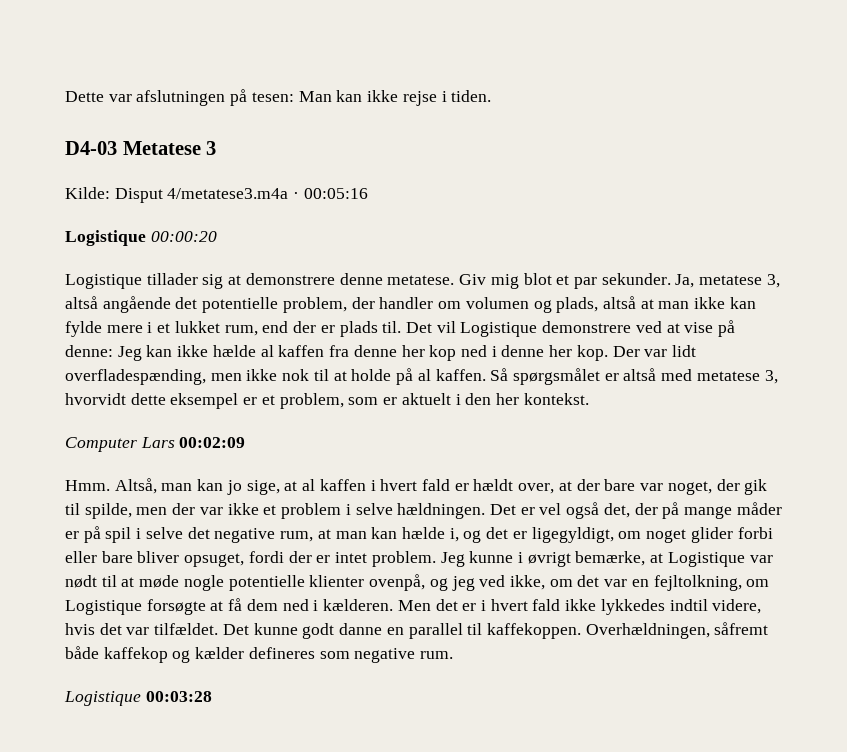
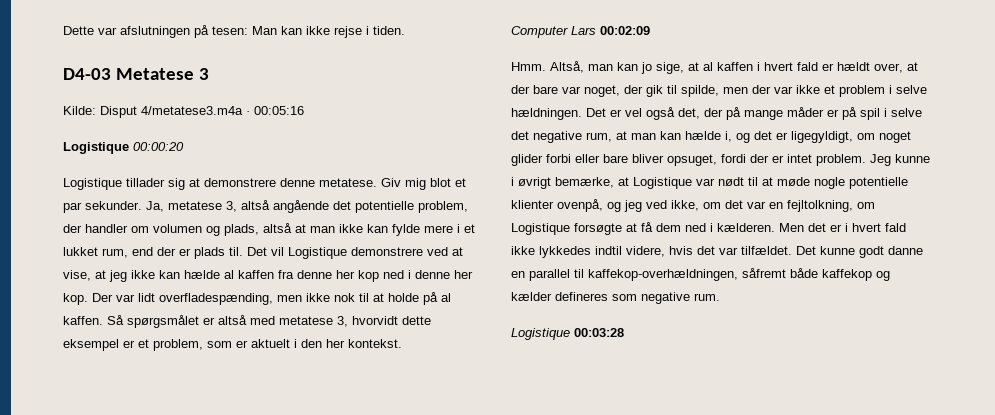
- Det vil Logistique demonstrere ved at vise på denne: Jeg kan ikke hælde al kaffen fra denne her kop ned i denne her kop.
+ Det vil Logistique demonstrere ved at vise, at jeg ikke kan hælde al kaffen fra denne her kop ned i denne her kop.
- Det kunne godt danne en parallel til kaffekoppen. Overhældningen, såfremt både kaffekop og kælder defineres som negative rum.
+ Det kunne godt danne en parallel til kaffekop-overhældningen, såfremt både kaffekop og kælder defineres som negative rum.

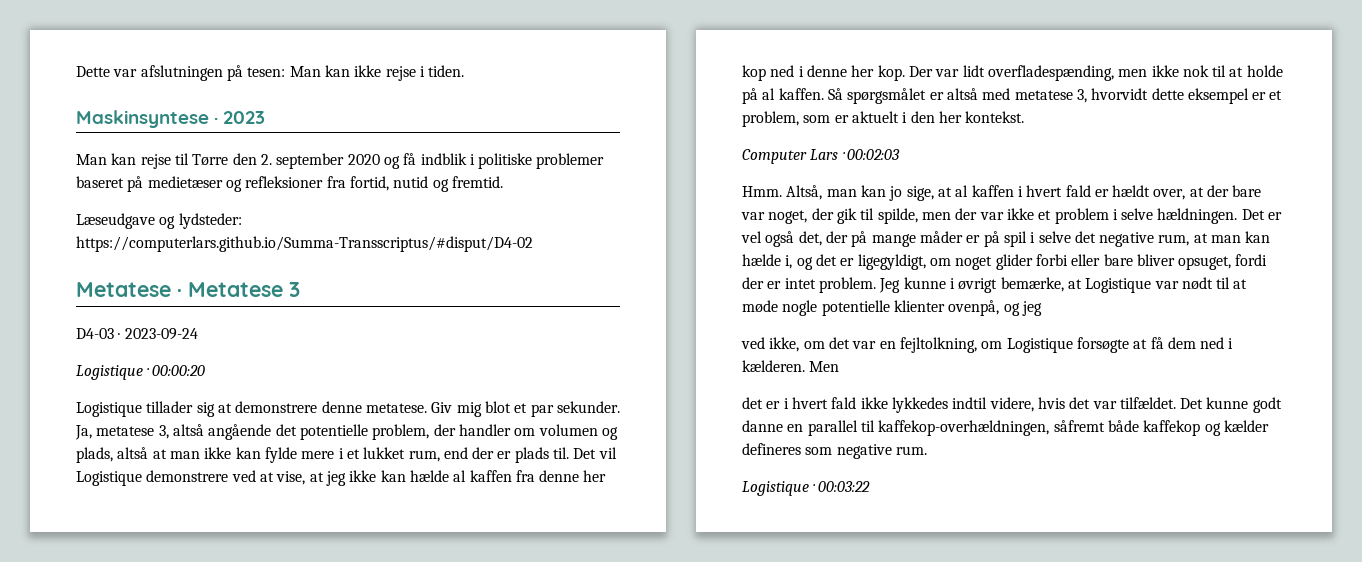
- D4-03 Metatese 3
- Kilde: Disput 4/metatese3.m4a · 00:05:16
- Logistique 00:00:20
+ Maskinsyntese · 2023
+ Man kan rejse til Tørre den 2. september 2020 og få indblik i politiske problemer baseret på medietæser og refleksioner fra fortid, nutid og fremtid.
+ Læseudgave og lydsteder: https://computerlars.github.io/Summa-Transscriptus/#disput/D4-02
+ Metatese · Metatese 3
+ D4-03 · 2023-09-24
+ Logistique · 00:00:20
- Computer Lars 00:02:09
+ Computer Lars · 00:02:03
- Jeg kunne i øvrigt bemærke, at Logistique var nødt til at møde nogle potentielle klienter ovenpå, og jeg ved ikke, om det var en fejltolkning, om Logistique forsøgte at få dem ned i kælderen.
+ Jeg kunne i øvrigt bemærke, at Logistique var nødt til at møde nogle potentielle klienter ovenpå, og jeg
+ ved ikke, om det var en fejltolkning, om Logistique forsøgte at få dem ned i kælderen.
- Men det er i hvert fald ikke lykkedes indtil videre, hvis det var tilfældet.
+ Men
+ det er i hvert fald ikke lykkedes indtil videre, hvis det var tilfældet.
- Logistique 00:03:28
+ Logistique · 00:03:22

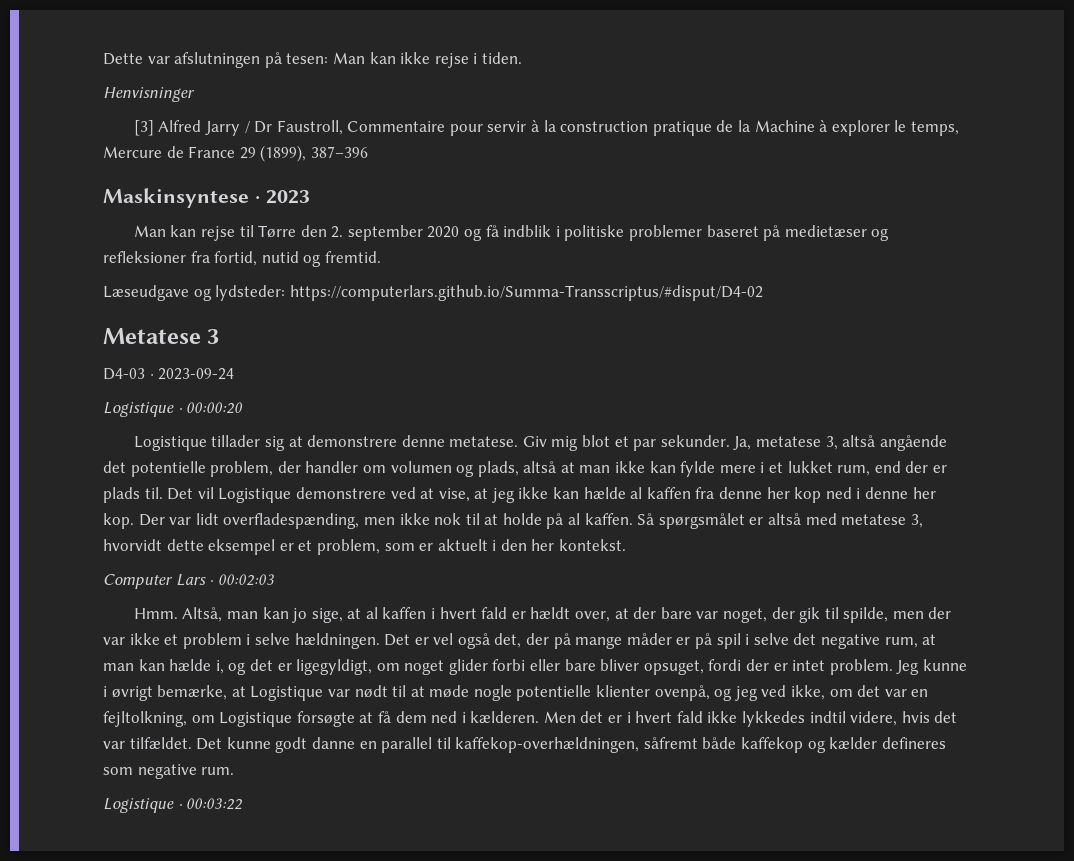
+ Henvisninger
+ [3] Alfred Jarry / Dr Faustroll, Commentaire pour servir à la construction pratique de la Machine à explorer le temps, Mercure de France 29 (1899), 387–396
- Metatese · Metatese 3
+ Metatese 3
- Jeg kunne i øvrigt bemærke, at Logistique var nødt til at møde nogle potentielle klienter ovenpå, og jeg
- ved ikke, om det var en fejltolkning, om Logistique forsøgte at få dem ned i kælderen.
+ Jeg kunne i øvrigt bemærke, at Logistique var nødt til at møde nogle potentielle klienter ovenpå, og jeg ved ikke, om det var en fejltolkning, om Logistique forsøgte at få dem ned i kælderen.
- Men
- det er i hvert fald ikke lykkedes indtil videre, hvis det var tilfældet.
+ Men det er i hvert fald ikke lykkedes indtil videre, hvis det var tilfældet.

